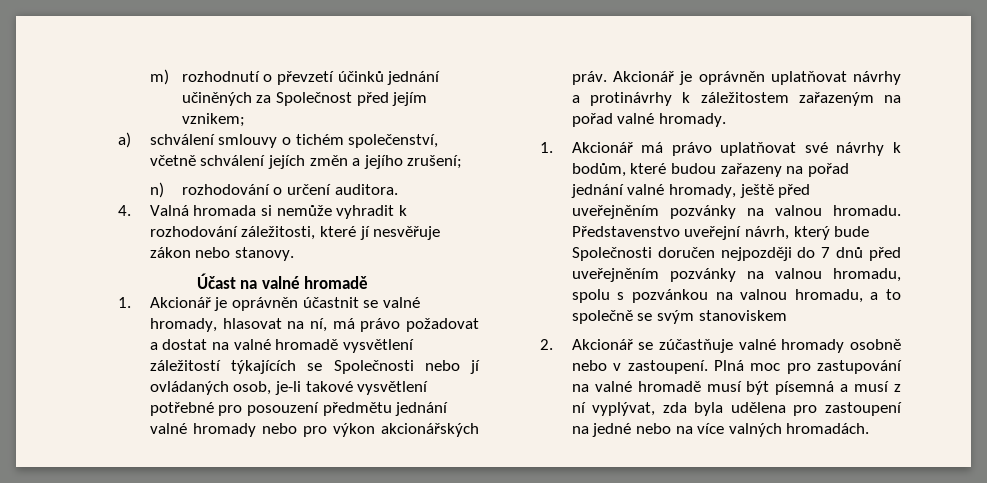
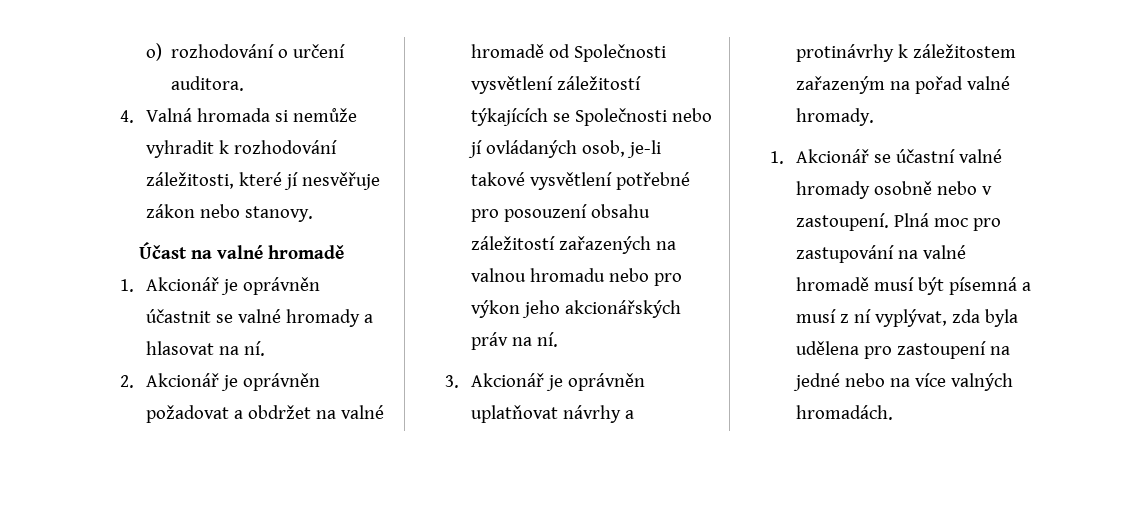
- m) rozhodnutí o převzetí účinků jednání učiněných za Společnost před jejím vznikem;
- a) schválení smlouvy o tichém společenství, včetně schválení jejích změn a jejího zrušení;
- n) rozhodování o určení auditora.
+ o) rozhodování o určení auditora.
- 1. Akcionář je oprávněn účastnit se valné hromady, hlasovat na ní, má právo požadovat a dostat na valné hromadě vysvětlení záležitostí týkajících se Společnosti nebo jí ovládaných osob, je-li takové vysvětlení potřebné pro posouzení předmětu jednání valné hromady nebo pro výkon akcionářských práv. Akcionář je oprávněn uplatňovat návrhy a protinávrhy k záležitostem zařazeným na pořad valné hromady.
+ 1. Akcionář je oprávněn účastnit se valné hromady a hlasovat na ní.
+ 2. Akcionář je oprávněn požadovat a obdržet na valné hromadě od Společnosti vysvětlení záležitostí týkajících se Společnosti nebo jí ovládaných osob, je-li takové vysvětlení potřebné pro posouzení obsahu záležitostí zařazených na valnou hromadu nebo pro výkon jeho akcionářských práv na ní.
+ 3. Akcionář je oprávněn uplatňovat návrhy a protinávrhy k záležitostem zařazeným na pořad valné hromady.
- 1. Akcionář má právo uplatňovat své návrhy k bodům, které budou zařazeny na pořad jednání valné hromady, ještě před uveřejněním pozvánky na valnou hromadu. Představenstvo uveřejní návrh, který bude Společnosti doručen nejpozději do 7 dnů před uveřejněním pozvánky na valnou hromadu, spolu s pozvánkou na valnou hromadu, a to společně se svým stanoviskem
- 2. Akcionář se zúčastňuje valné hromady osobně nebo v zastoupení.
+ 1. Akcionář se účastní valné hromady osobně nebo v zastoupení.

